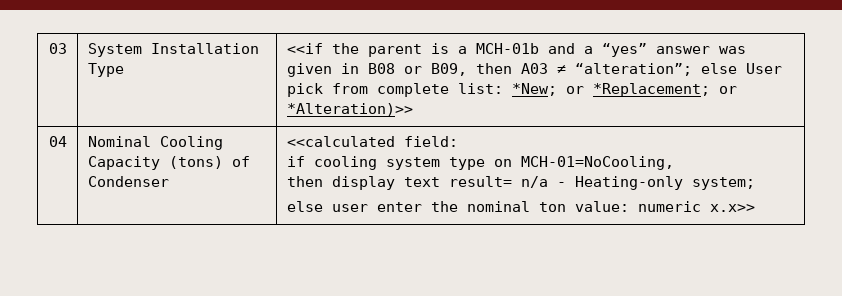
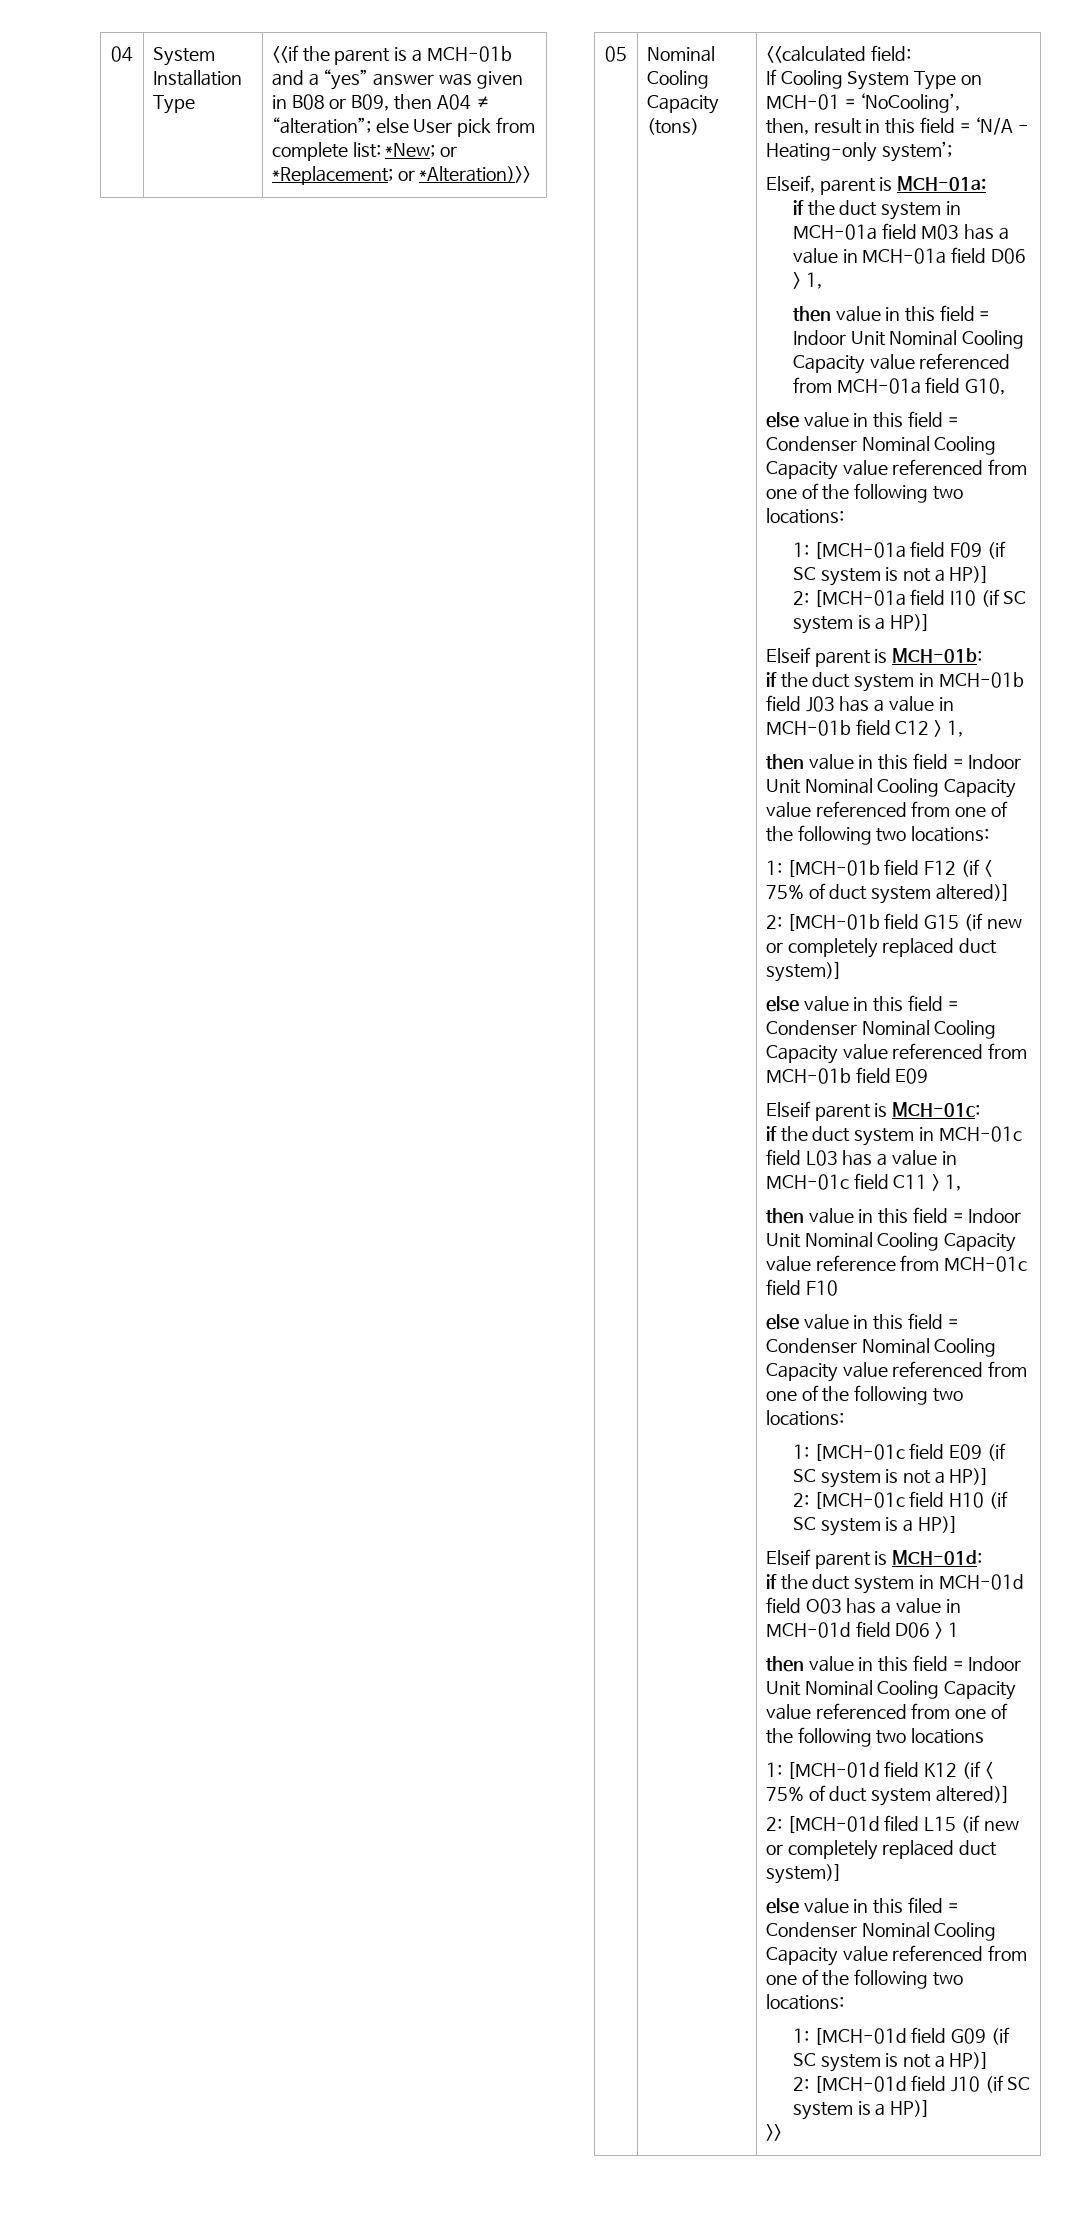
- 03 | System Installation Type | <<if the parent is a MCH-01b and a “yes” answer was given in B08 or B09, then A03 ≠ “alteration”; else User pick from complete list: *New; or *Replacement; or *Alteration)>>
+ 04 | System Installation Type | <<if the parent is a MCH-01b and a “yes” answer was given in B08 or B09, then A04 ≠ “alteration”; else User pick from complete list: *New; or *Replacement; or *Alteration)>>
- 04
+ 05
- Nominal Cooling Capacity (tons) of Condenser
+ Nominal Cooling Capacity (tons)
- if cooling system type on MCH-01=NoCooling,
- then display text result= n/a - Heating-only system;
- else user enter the nominal ton value: numeric x.x>>
+ If Cooling System Type on MCH-01 = ‘NoCooling’,
+ then, result in this field = ‘N/A - Heating-only system’;
+ Elseif, parent is MCH-01a:
+ if the duct system in MCH-01a field M03 has a value in MCH-01a field D06 > 1,
+ then value in this field = Indoor Unit Nominal Cooling Capacity value referenced from MCH-01a field G10,
+ else value in this field = Condenser Nominal Cooling Capacity value referenced from one of the following two locations:
+ 1: [MCH-01a field F09 (if SC system is not a HP)]
+ 2: [MCH-01a field I10 (if SC system is a HP)]
+ Elseif parent is MCH-01b:
+ if the duct system in MCH-01b field J03 has a value in MCH-01b field C12 > 1,
+ then value in this field = Indoor Unit Nominal Cooling Capacity value referenced from one of the following two locations:
+ 1: [MCH-01b field F12 (if < 75% of duct system altered)]
+ 2: [MCH-01b field G15 (if new or completely replaced duct system)]
+ else value in this field = Condenser Nominal Cooling Capacity value referenced from MCH-01b field E09
+ Elseif parent is MCH-01c:
+ if the duct system in MCH-01c field L03 has a value in MCH-01c field C11 > 1,
+ then value in this field = Indoor Unit Nominal Cooling Capacity value reference from MCH-01c field F10
+ else value in this field = Condenser Nominal Cooling Capacity value referenced from one of the following two locations:
+ 1: [MCH-01c field E09 (if SC system is not a HP)]
+ 2: [MCH-01c field H10 (if SC system is a HP)]
+ Elseif parent is MCH-01d:
+ if the duct system in MCH-01d field O03 has a value in MCH-01d field D06 > 1
+ then value in this field = Indoor Unit Nominal Cooling Capacity value referenced from one of the following two locations
+ 1: [MCH-01d field K12 (if < 75% of duct system altered)]
+ 2: [MCH-01d filed L15 (if new or completely replaced duct system)]
+ else value in this filed = Condenser Nominal Cooling Capacity value referenced from one of the following two locations:
+ 1: [MCH-01d field G09 (if SC system is not a HP)]
+ 2: [MCH-01d field J10 (if SC system is a HP)]
+ >>

